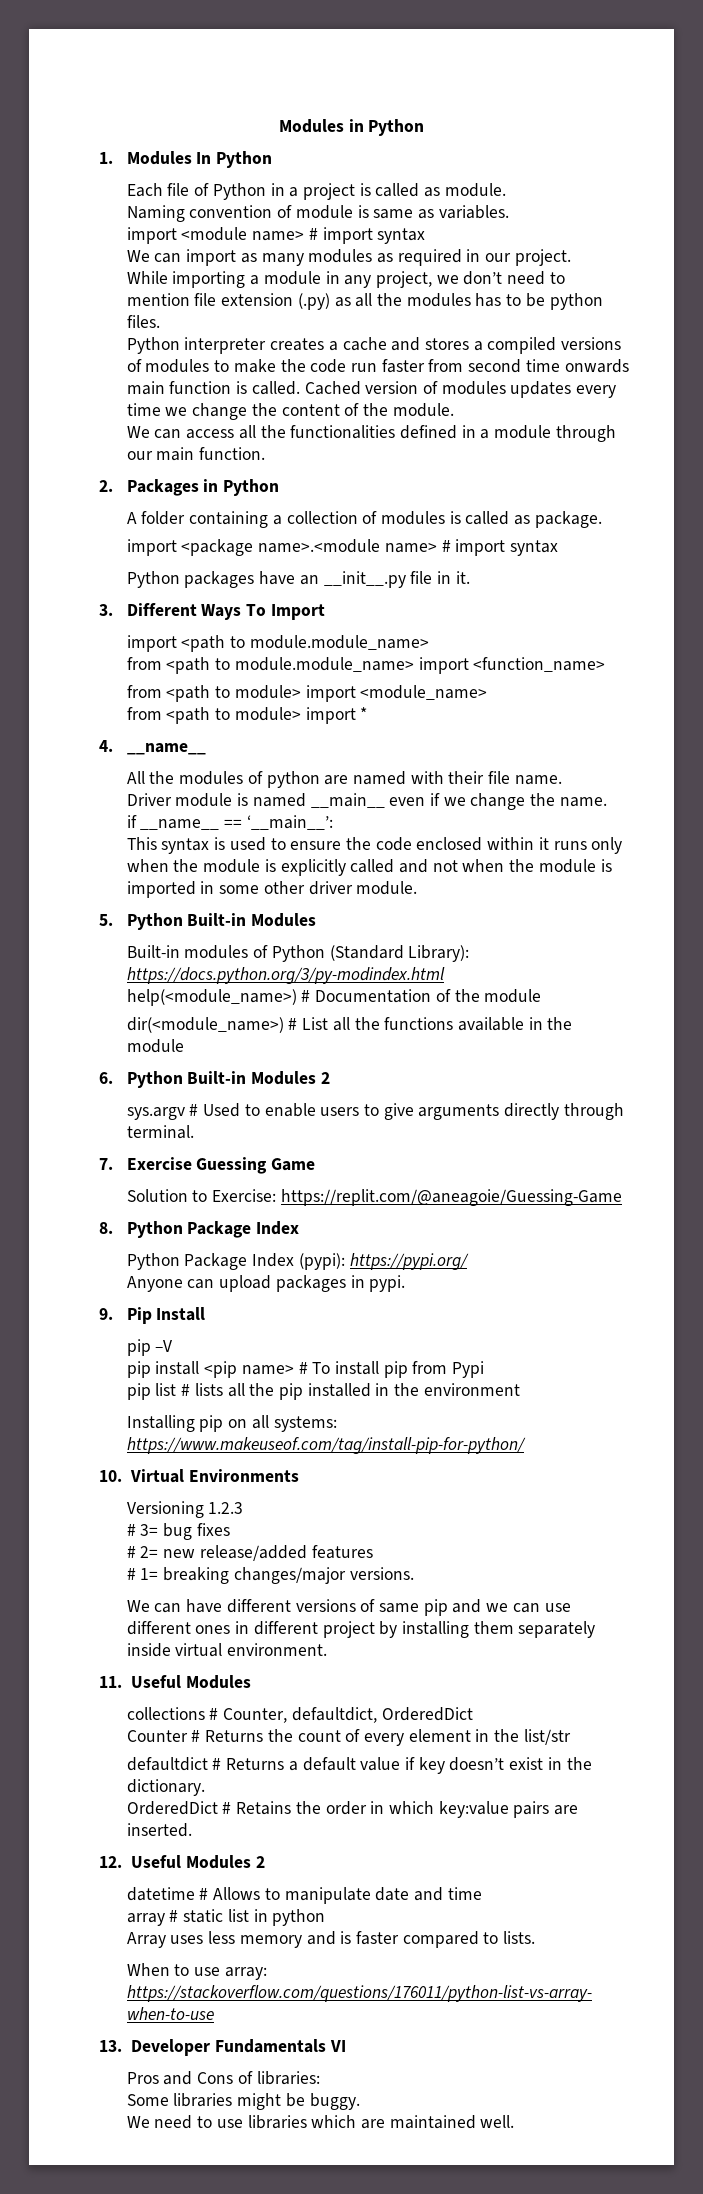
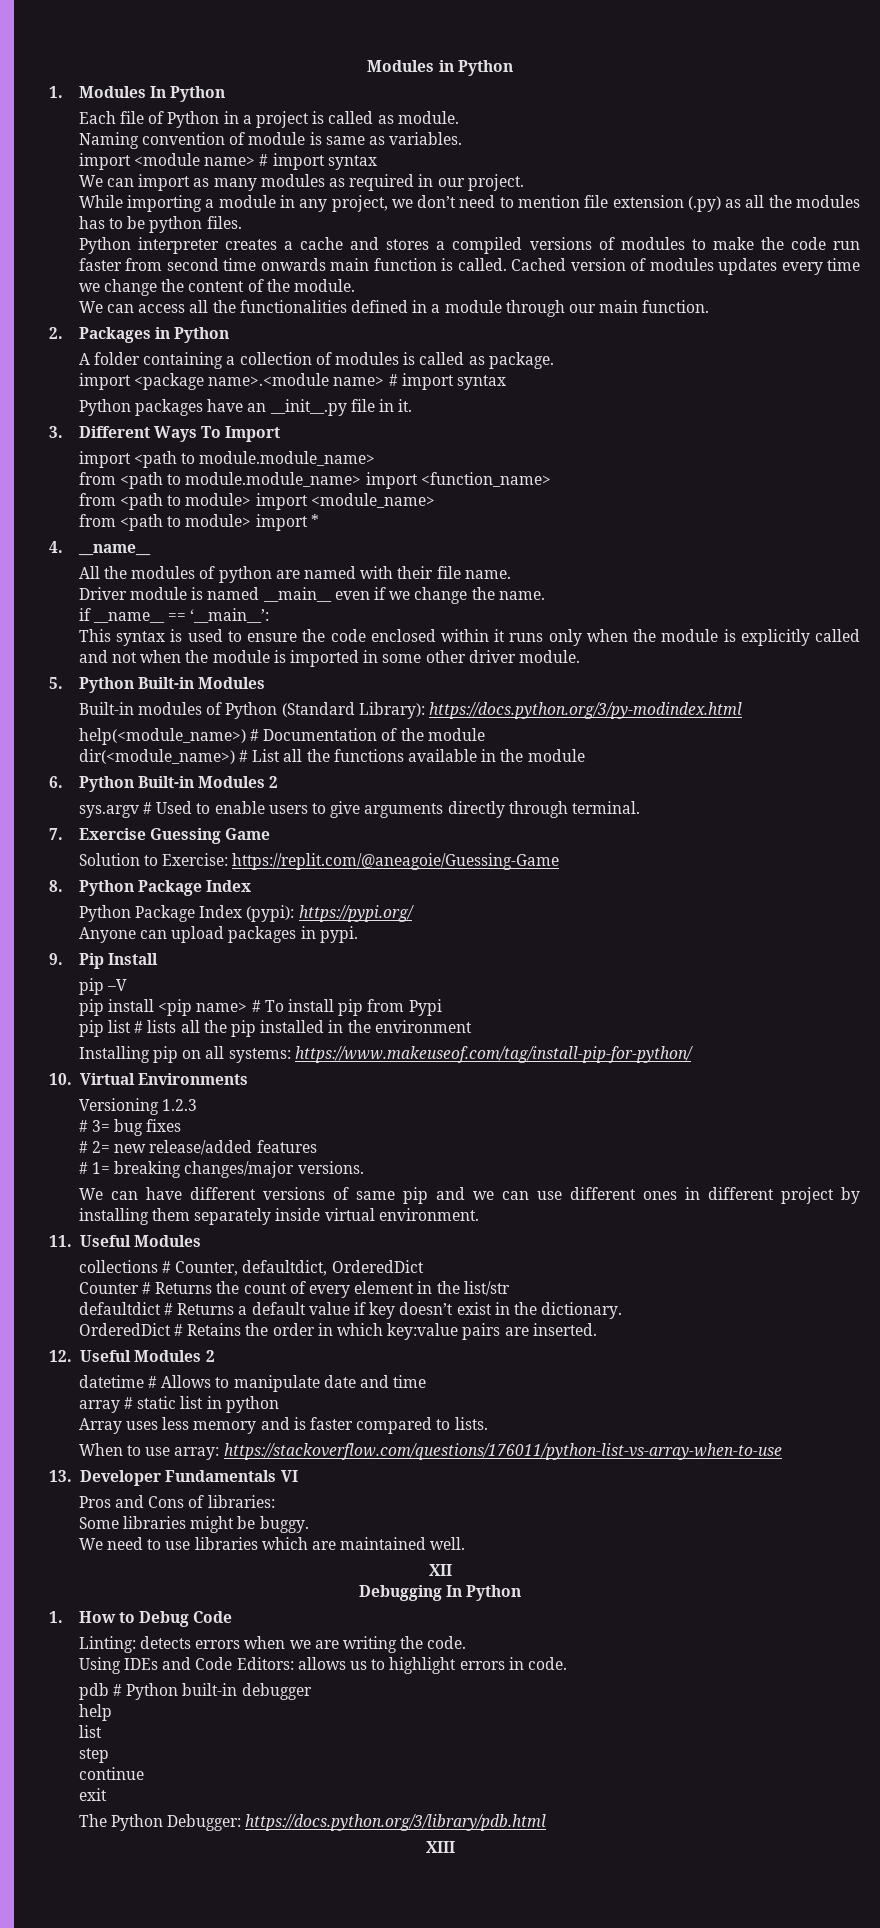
+ XII
+ Debugging In Python
+ 1. How to Debug Code
+ Linting: detects errors when we are writing the code.
+ Using IDEs and Code Editors: allows us to highlight errors in code.
+ pdb # Python built-in debugger
+ help
+ list
+ step
+ continue
+ exit
+ The Python Debugger: https://docs.python.org/3/library/pdb.html
+ XIII

